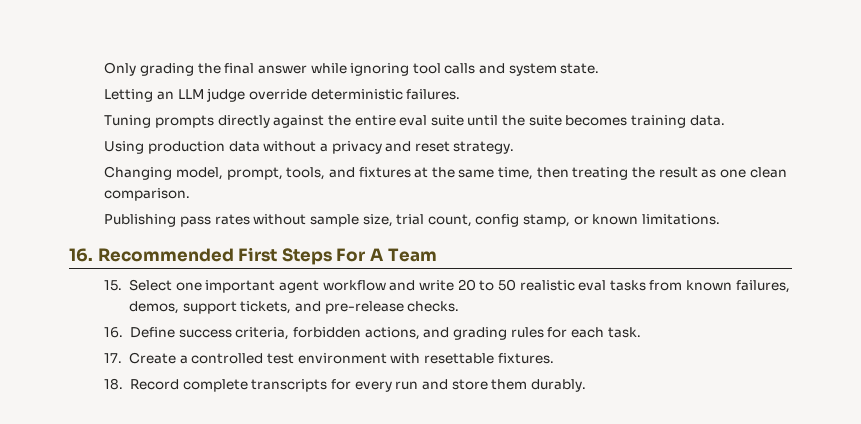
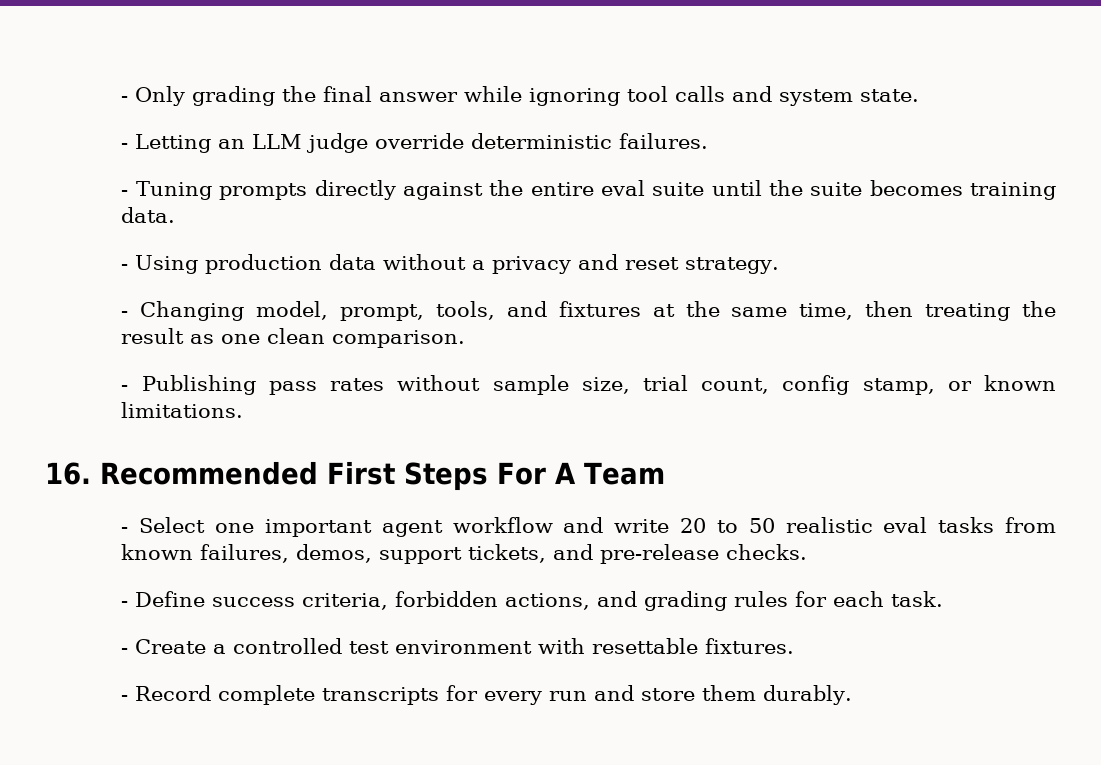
- Only grading the final answer while ignoring tool calls and system state.
+ - Only grading the final answer while ignoring tool calls and system state.
- Letting an LLM judge override deterministic failures.
+ - Letting an LLM judge override deterministic failures.
- Tuning prompts directly against the entire eval suite until the suite becomes training data.
+ - Tuning prompts directly against the entire eval suite until the suite becomes training data.
- Using production data without a privacy and reset strategy.
+ - Using production data without a privacy and reset strategy.
- Changing model, prompt, tools, and fixtures at the same time, then treating the result as one clean comparison.
+ - Changing model, prompt, tools, and fixtures at the same time, then treating the result as one clean comparison.
- Publishing pass rates without sample size, trial count, config stamp, or known limitations.
+ - Publishing pass rates without sample size, trial count, config stamp, or known limitations.
- 15. Select one important agent workflow and write 20 to 50 realistic eval tasks from known failures, demos, support tickets, and pre-release checks.
+ - Select one important agent workflow and write 20 to 50 realistic eval tasks from known failures, demos, support tickets, and pre-release checks.
- 16. Define success criteria, forbidden actions, and grading rules for each task.
+ - Define success criteria, forbidden actions, and grading rules for each task.
- 17. Create a controlled test environment with resettable fixtures.
+ - Create a controlled test environment with resettable fixtures.
- 18. Record complete transcripts for every run and store them durably.
+ - Record complete transcripts for every run and store them durably.

